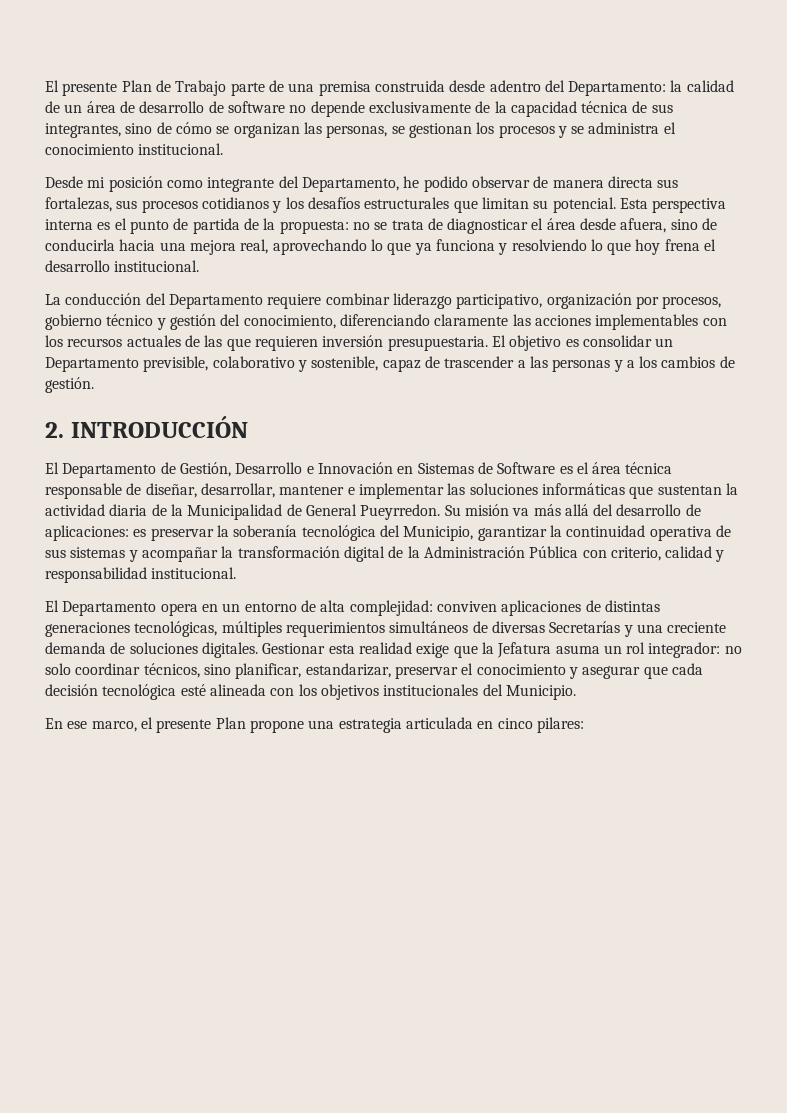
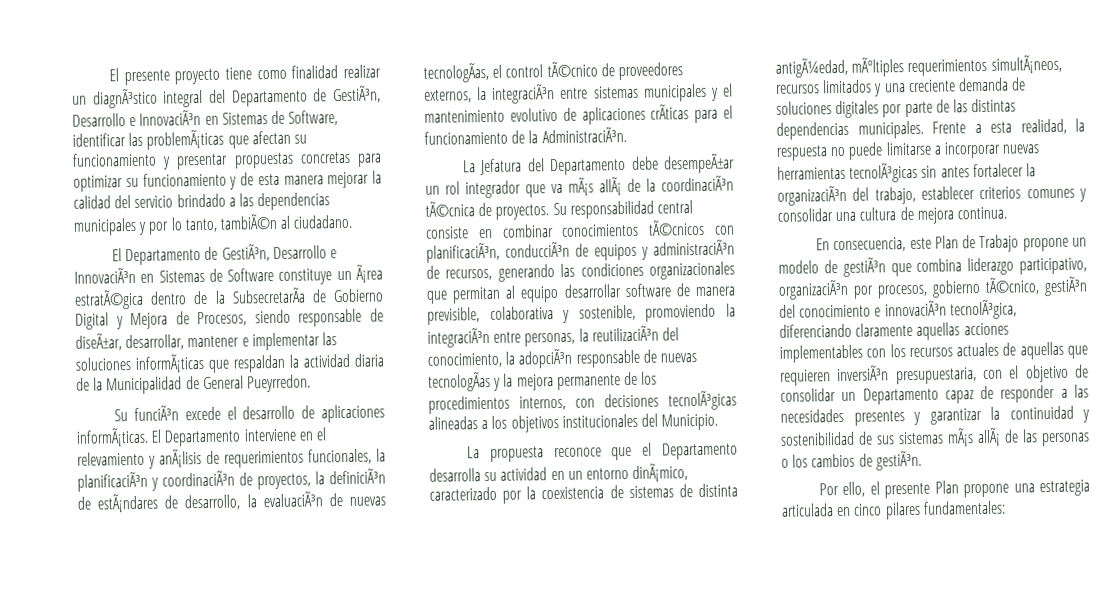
- El presente Plan de Trabajo parte de una premisa construida desde adentro del Departamento: la calidad de un área de desarrollo de software no depende exclusivamente de la capacidad técnica de sus integrantes, sino de cómo se organizan las personas, se gestionan los procesos y se administra el conocimiento institucional.
- Desde mi posición como integrante del Departamento, he podido observar de manera directa sus fortalezas, sus procesos cotidianos y los desafíos estructurales que limitan su potencial. Esta perspectiva interna es el punto de partida de la propuesta: no se trata de diagnosticar el área desde afuera, sino de conducirla hacia una mejora real, aprovechando lo que ya funciona y resolviendo lo que hoy frena el desarrollo institucional.
- La conducción del Departamento requiere combinar liderazgo participativo, organización por procesos, gobierno técnico y gestión del conocimiento, diferenciando claramente las acciones implementables con los recursos actuales de las que requieren inversión presupuestaria. El objetivo es consolidar un Departamento previsible, colaborativo y sostenible, capaz de trascender a las personas y a los cambios de gestión.
- 2. INTRODUCCIÓN
+ El presente proyecto tiene como finalidad realizar un diagnÃ³stico integral del Departamento de GestiÃ³n, Desarrollo e InnovaciÃ³n en Sistemas de Software, identificar las problemÃ¡ticas que afectan su funcionamiento y presentar propuestas concretas para optimizar su funcionamiento y de esta manera mejorar la calidad del servicio brindado a las dependencias municipales y por lo tanto, tambiÃ©n al ciudadano.
- El Departamento de Gestión, Desarrollo e Innovación en Sistemas de Software es el área técnica responsable de diseñar, desarrollar, mantener e implementar las soluciones informáticas que sustentan la actividad diaria de la Municipalidad de General Pueyrredon. Su misión va más allá del desarrollo de aplicaciones: es preservar la soberanía tecnológica del Municipio, garantizar la continuidad operativa de sus sistemas y acompañar la transformación digital de la Administración Pública con criterio, calidad y responsabilidad institucional.
- El Departamento opera en un entorno de alta complejidad: conviven aplicaciones de distintas generaciones tecnológicas, múltiples requerimientos simultáneos de diversas Secretarías y una creciente demanda de soluciones digitales. Gestionar esta realidad exige que la Jefatura asuma un rol integrador: no solo coordinar técnicos, sino planificar, estandarizar, preservar el conocimiento y asegurar que cada decisión tecnológica esté alineada con los objetivos institucionales del Municipio.
- En ese marco, el presente Plan propone una estrategia articulada en cinco pilares:
+ El Departamento de GestiÃ³n, Desarrollo e InnovaciÃ³n en Sistemas de Software constituye un Ã¡rea estratÃ©gica dentro de la SubsecretarÃa de Gobierno Digital y Mejora de Procesos, siendo responsable de diseÃ±ar, desarrollar, mantener e implementar las soluciones informÃ¡ticas que respaldan la actividad diaria de la Municipalidad de General Pueyrredon.
+ Su funciÃ³n excede el desarrollo de aplicaciones informÃ¡ticas. El Departamento interviene en el relevamiento y anÃ¡lisis de requerimientos funcionales, la planificaciÃ³n y coordinaciÃ³n de proyectos, la definiciÃ³n de estÃ¡ndares de desarrollo, la evaluaciÃ³n de nuevas tecnologÃas, el control tÃ©cnico de proveedores externos, la integraciÃ³n entre sistemas municipales y el mantenimiento evolutivo de aplicaciones crÃticas para el funcionamiento de la AdministraciÃ³n.
+ La Jefatura del Departamento debe desempeÃ±ar un rol integrador que va mÃ¡s allÃ¡ de la coordinaciÃ³n tÃ©cnica de proyectos. Su responsabilidad central consiste en combinar conocimientos tÃ©cnicos con planificaciÃ³n, conducciÃ³n de equipos y administraciÃ³n de recursos, generando las condiciones organizacionales que permitan al equipo desarrollar software de manera previsible, colaborativa y sostenible, promoviendo la integraciÃ³n entre personas, la reutilizaciÃ³n del conocimiento, la adopciÃ³n responsable de nuevas tecnologÃas y la mejora permanente de los procedimientos internos, con decisiones tecnolÃ³gicas alineadas a los objetivos institucionales del Municipio.
+ La propuesta reconoce que el Departamento desarrolla su actividad en un entorno dinÃ¡mico, caracterizado por la coexistencia de sistemas de distinta antigÃ¼edad, mÃºltiples requerimientos simultÃ¡neos, recursos limitados y una creciente demanda de soluciones digitales por parte de las distintas dependencias municipales. Frente a esta realidad, la respuesta no puede limitarse a incorporar nuevas herramientas tecnolÃ³gicas sin antes fortalecer la organizaciÃ³n del trabajo, establecer criterios comunes y consolidar una cultura de mejora continua.
+ En consecuencia, este Plan de Trabajo propone un modelo de gestiÃ³n que combina liderazgo participativo, organizaciÃ³n por procesos, gobierno tÃ©cnico, gestiÃ³n del conocimiento e innovaciÃ³n tecnolÃ³gica, diferenciando claramente aquellas acciones implementables con los recursos actuales de aquellas que requieren inversiÃ³n presupuestaria, con el objetivo de consolidar un Departamento capaz de responder a las necesidades presentes y garantizar la continuidad y sostenibilidad de sus sistemas mÃ¡s allÃ¡ de las personas o los cambios de gestiÃ³n.
+ Por ello, el presente Plan propone una estrategia articulada en cinco pilares fundamentales:

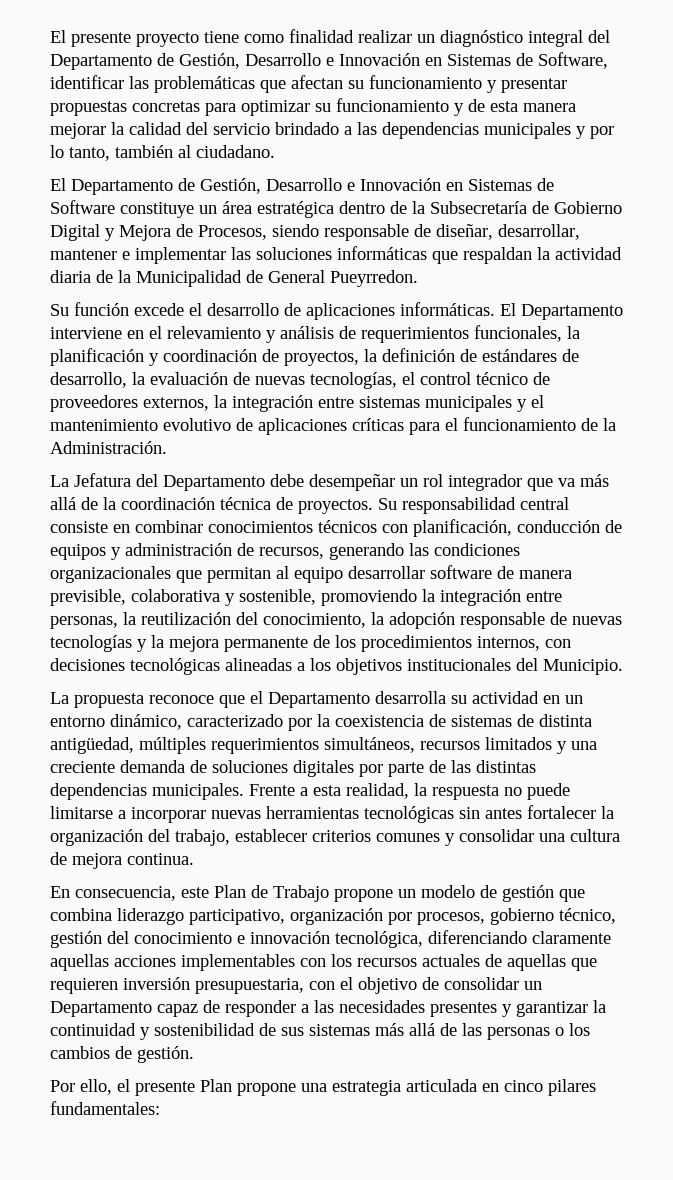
- El presente proyecto tiene como finalidad realizar un diagnÃ³stico integral del Departamento de GestiÃ³n, Desarrollo e InnovaciÃ³n en Sistemas de Software, identificar las problemÃ¡ticas que afectan su funcionamiento y presentar propuestas concretas para optimizar su funcionamiento y de esta manera mejorar la calidad del servicio brindado a las dependencias municipales y por lo tanto, tambiÃ©n al ciudadano.
+ El presente proyecto tiene como finalidad realizar un diagnóstico integral del Departamento de Gestión, Desarrollo e Innovación en Sistemas de Software, identificar las problemáticas que afectan su funcionamiento y presentar propuestas concretas para optimizar su funcionamiento y de esta manera mejorar la calidad del servicio brindado a las dependencias municipales y por lo tanto, también al ciudadano.
- El Departamento de GestiÃ³n, Desarrollo e InnovaciÃ³n en Sistemas de Software constituye un Ã¡rea estratÃ©gica dentro de la SubsecretarÃa de Gobierno Digital y Mejora de Procesos, siendo responsable de diseÃ±ar, desarrollar, mantener e implementar las soluciones informÃ¡ticas que respaldan la actividad diaria de la Municipalidad de General Pueyrredon.
+ El Departamento de Gestión, Desarrollo e Innovación en Sistemas de Software constituye un área estratégica dentro de la Subsecretaría de Gobierno Digital y Mejora de Procesos, siendo responsable de diseñar, desarrollar, mantener e implementar las soluciones informáticas que respaldan la actividad diaria de la Municipalidad de General Pueyrredon.
- Su funciÃ³n excede el desarrollo de aplicaciones informÃ¡ticas.
+ Su función excede el desarrollo de aplicaciones informáticas.
- El Departamento interviene en el relevamiento y anÃ¡lisis de requerimientos funcionales, la planificaciÃ³n y coordinaciÃ³n de proyectos, la definiciÃ³n de estÃ¡ndares de desarrollo, la evaluaciÃ³n de nuevas tecnologÃas, el control tÃ©cnico de proveedores externos, la integraciÃ³n entre sistemas municipales y el mantenimiento evolutivo de aplicaciones crÃticas para el funcionamiento de la AdministraciÃ³n.
+ El Departamento interviene en el relevamiento y análisis de requerimientos funcionales, la planificación y coordinación de proyectos, la definición de estándares de desarrollo, la evaluación de nuevas tecnologías, el control técnico de proveedores externos, la integración entre sistemas municipales y el mantenimiento evolutivo de aplicaciones críticas para el funcionamiento de la Administración.
- La Jefatura del Departamento debe desempeÃ±ar un rol integrador que va mÃ¡s allÃ¡ de la coordinaciÃ³n tÃ©cnica de proyectos.
+ La Jefatura del Departamento debe desempeñar un rol integrador que va más allá de la coordinación técnica de proyectos.
- Su responsabilidad central consiste en combinar conocimientos tÃ©cnicos con planificaciÃ³n, conducciÃ³n de equipos y administraciÃ³n de recursos, generando las condiciones organizacionales que permitan al equipo desarrollar software de manera previsible, colaborativa y sostenible, promoviendo la integraciÃ³n entre personas, la reutilizaciÃ³n del conocimiento, la adopciÃ³n responsable de nuevas tecnologÃas y la mejora permanente de los procedimientos internos, con decisiones tecnolÃ³gicas alineadas a los objetivos institucionales del Municipio.
+ Su responsabilidad central consiste en combinar conocimientos técnicos con planificación, conducción de equipos y administración de recursos, generando las condiciones organizacionales que permitan al equipo desarrollar software de manera previsible, colaborativa y sostenible, promoviendo la integración entre personas, la reutilización del conocimiento, la adopción responsable de nuevas tecnologías y la mejora permanente de los procedimientos internos, con decisiones tecnológicas alineadas a los objetivos institucionales del Municipio.
- La propuesta reconoce que el Departamento desarrolla su actividad en un entorno dinÃ¡mico, caracterizado por la coexistencia de sistemas de distinta antigÃ¼edad, mÃºltiples requerimientos simultÃ¡neos, recursos limitados y una creciente demanda de soluciones digitales por parte de las distintas dependencias municipales.
+ La propuesta reconoce que el Departamento desarrolla su actividad en un entorno dinámico, caracterizado por la coexistencia de sistemas de distinta antigüedad, múltiples requerimientos simultáneos, recursos limitados y una creciente demanda de soluciones digitales por parte de las distintas dependencias municipales.
- Frente a esta realidad, la respuesta no puede limitarse a incorporar nuevas herramientas tecnolÃ³gicas sin antes fortalecer la organizaciÃ³n del trabajo, establecer criterios comunes y consolidar una cultura de mejora continua.
+ Frente a esta realidad, la respuesta no puede limitarse a incorporar nuevas herramientas tecnológicas sin antes fortalecer la organización del trabajo, establecer criterios comunes y consolidar una cultura de mejora continua.
- En consecuencia, este Plan de Trabajo propone un modelo de gestiÃ³n que combina liderazgo participativo, organizaciÃ³n por procesos, gobierno tÃ©cnico, gestiÃ³n del conocimiento e innovaciÃ³n tecnolÃ³gica, diferenciando claramente aquellas acciones implementables con los recursos actuales de aquellas que requieren inversiÃ³n presupuestaria, con el objetivo de consolidar un Departamento capaz de responder a las necesidades presentes y garantizar la continuidad y sostenibilidad de sus sistemas mÃ¡s allÃ¡ de las personas o los cambios de gestiÃ³n.
+ En consecuencia, este Plan de Trabajo propone un modelo de gestión que combina liderazgo participativo, organización por procesos, gobierno técnico, gestión del conocimiento e innovación tecnológica, diferenciando claramente aquellas acciones implementables con los recursos actuales de aquellas que requieren inversión presupuestaria, con el objetivo de consolidar un Departamento capaz de responder a las necesidades presentes y garantizar la continuidad y sostenibilidad de sus sistemas más allá de las personas o los cambios de gestión.

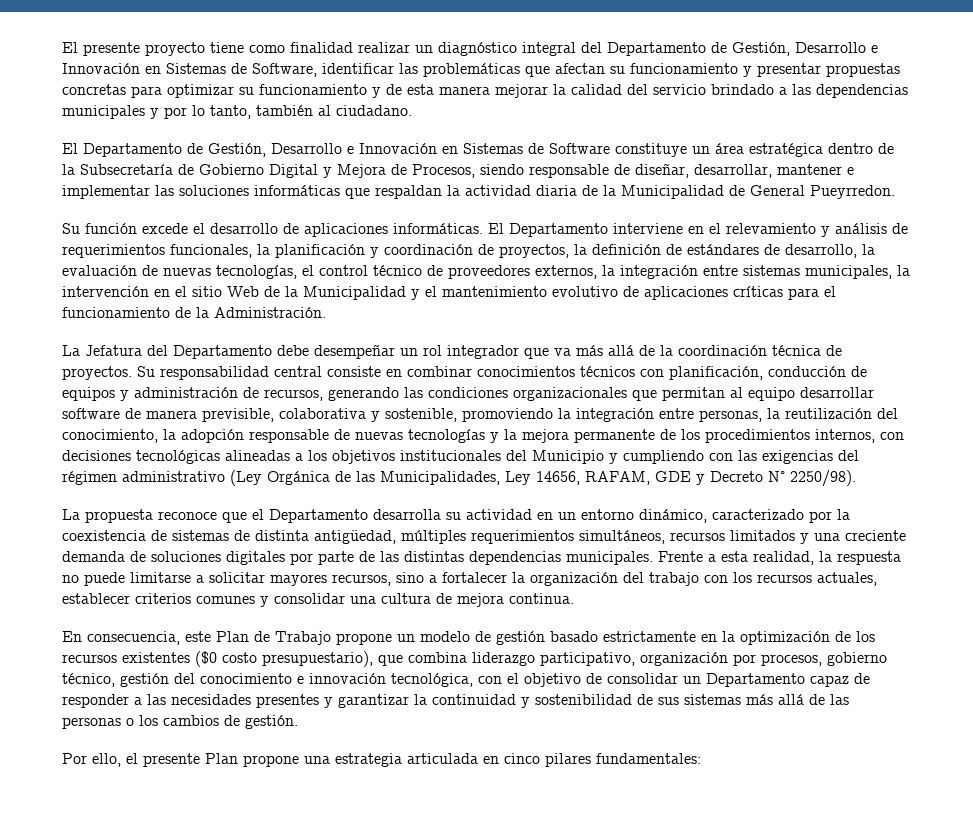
- El Departamento interviene en el relevamiento y análisis de requerimientos funcionales, la planificación y coordinación de proyectos, la definición de estándares de desarrollo, la evaluación de nuevas tecnologías, el control técnico de proveedores externos, la integración entre sistemas municipales y el mantenimiento evolutivo de aplicaciones críticas para el funcionamiento de la Administración.
+ El Departamento interviene en el relevamiento y análisis de requerimientos funcionales, la planificación y coordinación de proyectos, la definición de estándares de desarrollo, la evaluación de nuevas tecnologías, el control técnico de proveedores externos, la integración entre sistemas municipales, la intervención en el sitio Web de la Municipalidad y el mantenimiento evolutivo de aplicaciones críticas para el funcionamiento de la Administración.
- Su responsabilidad central consiste en combinar conocimientos técnicos con planificación, conducción de equipos y administración de recursos, generando las condiciones organizacionales que permitan al equipo desarrollar software de manera previsible, colaborativa y sostenible, promoviendo la integración entre personas, la reutilización del conocimiento, la adopción responsable de nuevas tecnologías y la mejora permanente de los procedimientos internos, con decisiones tecnológicas alineadas a los objetivos institucionales del Municipio.
+ Su responsabilidad central consiste en combinar conocimientos técnicos con planificación, conducción de equipos y administración de recursos, generando las condiciones organizacionales que permitan al equipo desarrollar software de manera previsible, colaborativa y sostenible, promoviendo la integración entre personas, la reutilización del conocimiento, la adopción responsable de nuevas tecnologías y la mejora permanente de los procedimientos internos, con decisiones tecnológicas alineadas a los objetivos institucionales del Municipio y cumpliendo con las exigencias del régimen administrativo (Ley Orgánica de las Municipalidades, Ley 14656, RAFAM, GDE y Decreto N° 2250/98).
- Frente a esta realidad, la respuesta no puede limitarse a incorporar nuevas herramientas tecnológicas sin antes fortalecer la organización del trabajo, establecer criterios comunes y consolidar una cultura de mejora continua.
+ Frente a esta realidad, la respuesta no puede limitarse a solicitar mayores recursos, sino a fortalecer la organización del trabajo con los recursos actuales, establecer criterios comunes y consolidar una cultura de mejora continua.
- En consecuencia, este Plan de Trabajo propone un modelo de gestión que combina liderazgo participativo, organización por procesos, gobierno técnico, gestión del conocimiento e innovación tecnológica, diferenciando claramente aquellas acciones implementables con los recursos actuales de aquellas que requieren inversión presupuestaria, con el objetivo de consolidar un Departamento capaz de responder a las necesidades presentes y garantizar la continuidad y sostenibilidad de sus sistemas más allá de las personas o los cambios de gestión.
+ En consecuencia, este Plan de Trabajo propone un modelo de gestión basado estrictamente en la optimización de los recursos existentes ($0 costo presupuestario), que combina liderazgo participativo, organización por procesos, gobierno técnico, gestión del conocimiento e innovación tecnológica, con el objetivo de consolidar un Departamento capaz de responder a las necesidades presentes y garantizar la continuidad y sostenibilidad de sus sistemas más allá de las personas o los cambios de gestión.

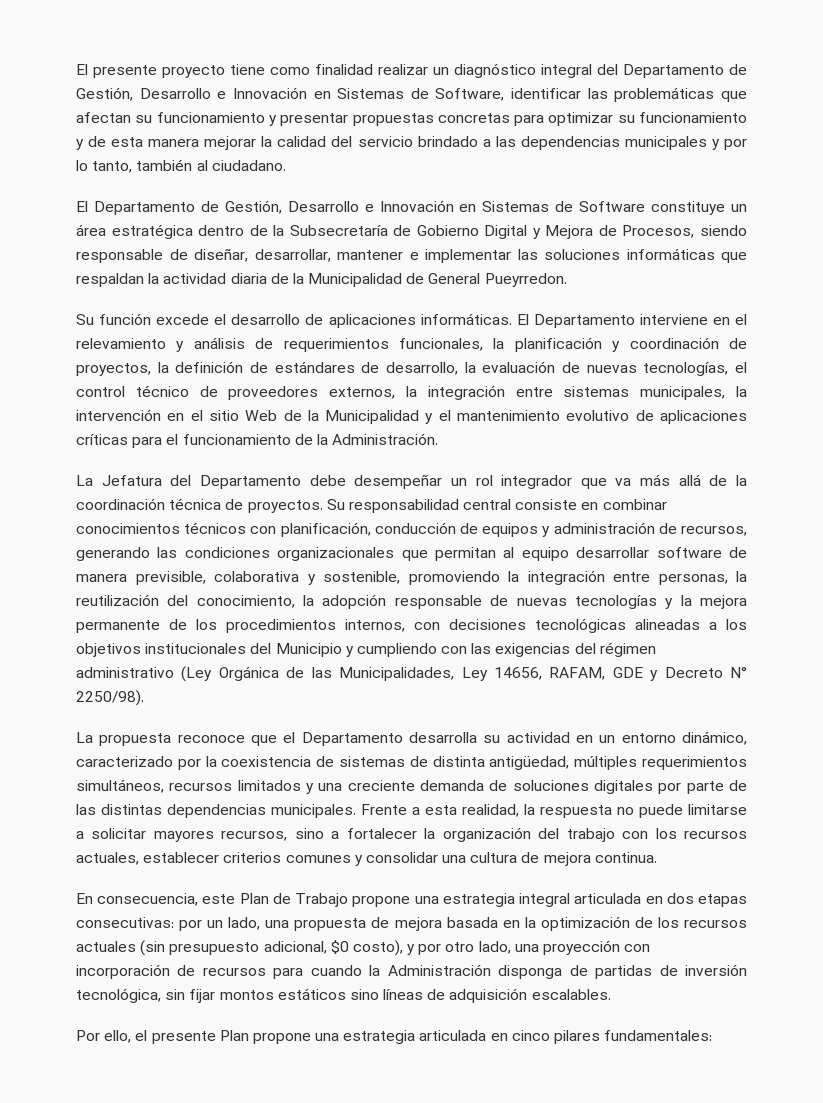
- En consecuencia, este Plan de Trabajo propone un modelo de gestión basado estrictamente en la optimización de los recursos existentes ($0 costo presupuestario), que combina liderazgo participativo, organización por procesos, gobierno técnico, gestión del conocimiento e innovación tecnológica, con el objetivo de consolidar un Departamento capaz de responder a las necesidades presentes y garantizar la continuidad y sostenibilidad de sus sistemas más allá de las personas o los cambios de gestión.
+ En consecuencia, este Plan de Trabajo propone una estrategia integral articulada en dos etapas consecutivas: por un lado, una propuesta de mejora basada en la optimización de los recursos actuales (sin presupuesto adicional, $0 costo), y por otro lado, una proyección con incorporación de recursos para cuando la Administración disponga de partidas de inversión tecnológica, sin fijar montos estáticos sino líneas de adquisición escalables.

